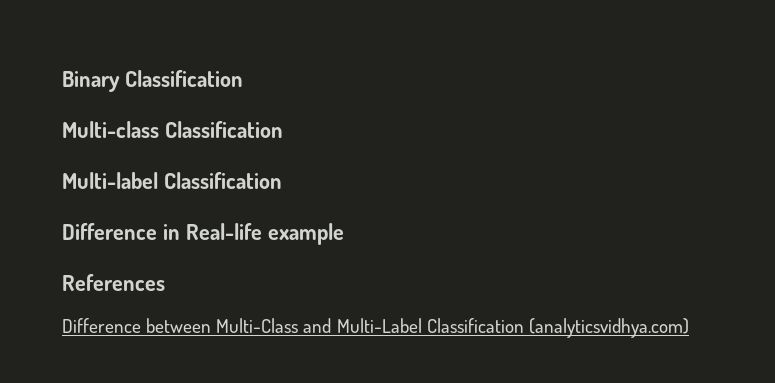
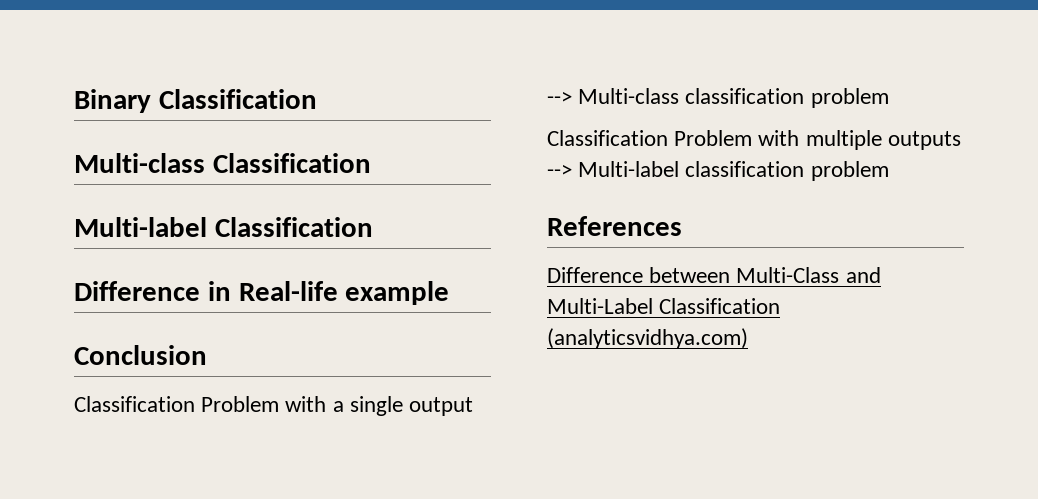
+ Conclusion
+ Classification Problem with a single output --> Multi-class classification problem
+ Classification Problem with multiple outputs --> Multi-label classification problem

